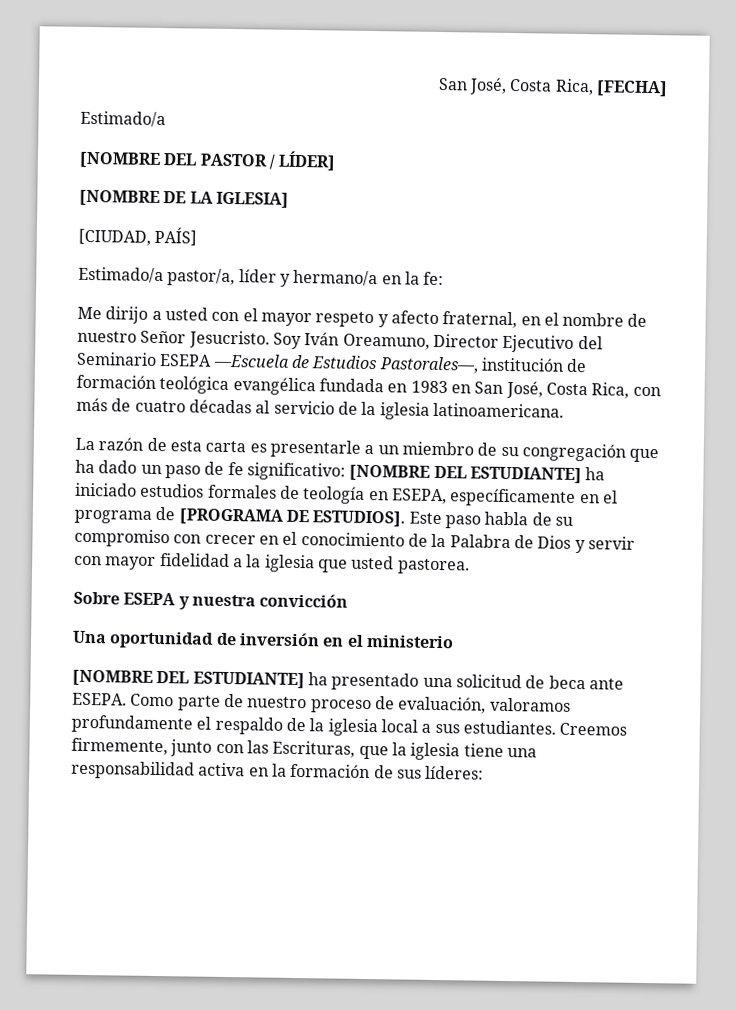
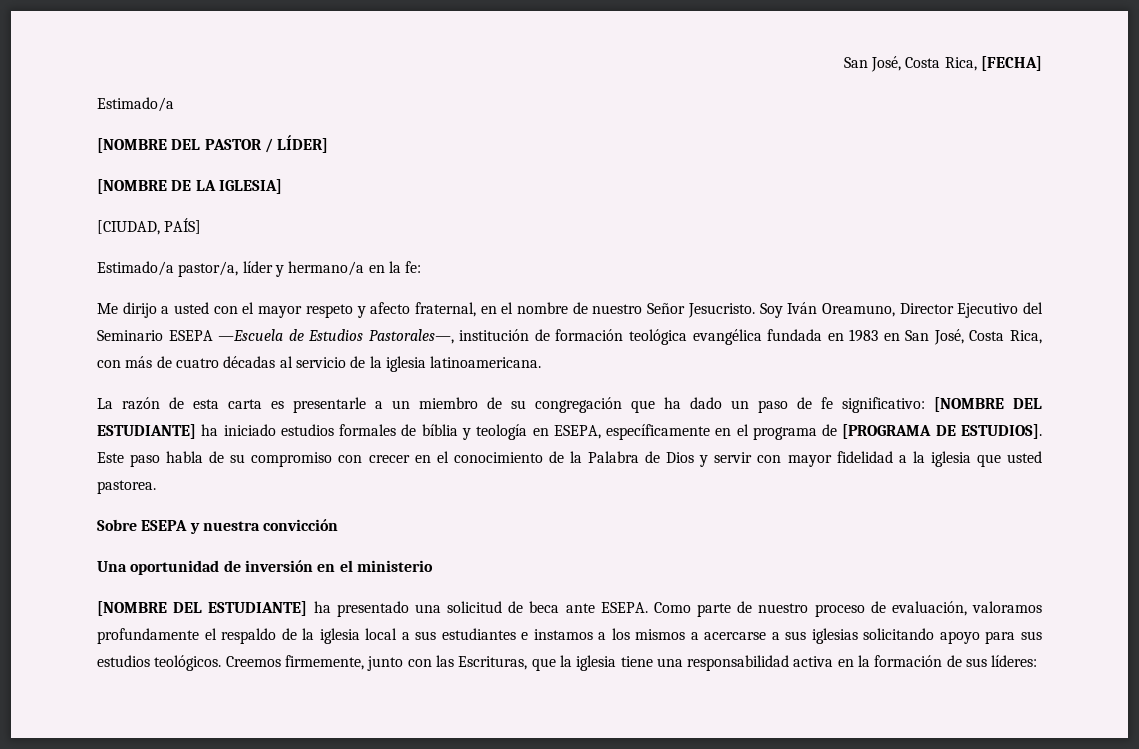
- La razón de esta carta es presentarle a un miembro de su congregación que ha dado un paso de fe significativo: [NOMBRE DEL ESTUDIANTE] ha iniciado estudios formales de teología en ESEPA, específicamente en el programa de [PROGRAMA DE ESTUDIOS].
+ La razón de esta carta es presentarle a un miembro de su congregación que ha dado un paso de fe significativo: [NOMBRE DEL ESTUDIANTE] ha iniciado estudios formales de bíblia y teología en ESEPA, específicamente en el programa de [PROGRAMA DE ESTUDIOS].
- Como parte de nuestro proceso de evaluación, valoramos profundamente el respaldo de la iglesia local a sus estudiantes.
+ Como parte de nuestro proceso de evaluación, valoramos profundamente el respaldo de la iglesia local a sus estudiantes e instamos a los mismos a acercarse a sus iglesias solicitando apoyo para sus estudios teológicos.

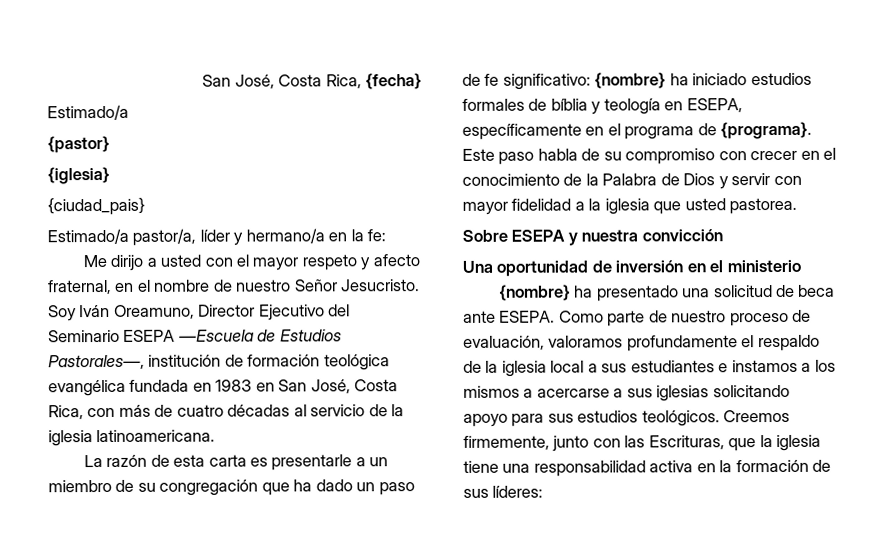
- San José, Costa Rica, [FECHA]
+ San José, Costa Rica, {fecha}
- [NOMBRE DEL PASTOR / LÍDER]
- [NOMBRE DE LA IGLESIA]
- [CIUDAD, PAÍS]
+ {pastor}
+ {iglesia}
+ {ciudad_pais}
- La razón de esta carta es presentarle a un miembro de su congregación que ha dado un paso de fe significativo: [NOMBRE DEL ESTUDIANTE] ha iniciado estudios formales de bíblia y teología en ESEPA, específicamente en el programa de [PROGRAMA DE ESTUDIOS].
+ La razón de esta carta es presentarle a un miembro de su congregación que ha dado un paso de fe significativo: {nombre} ha iniciado estudios formales de bíblia y teología en ESEPA, específicamente en el programa de {programa}.
- [NOMBRE DEL ESTUDIANTE] ha presentado una solicitud de beca ante ESEPA.
+ {nombre} ha presentado una solicitud de beca ante ESEPA.

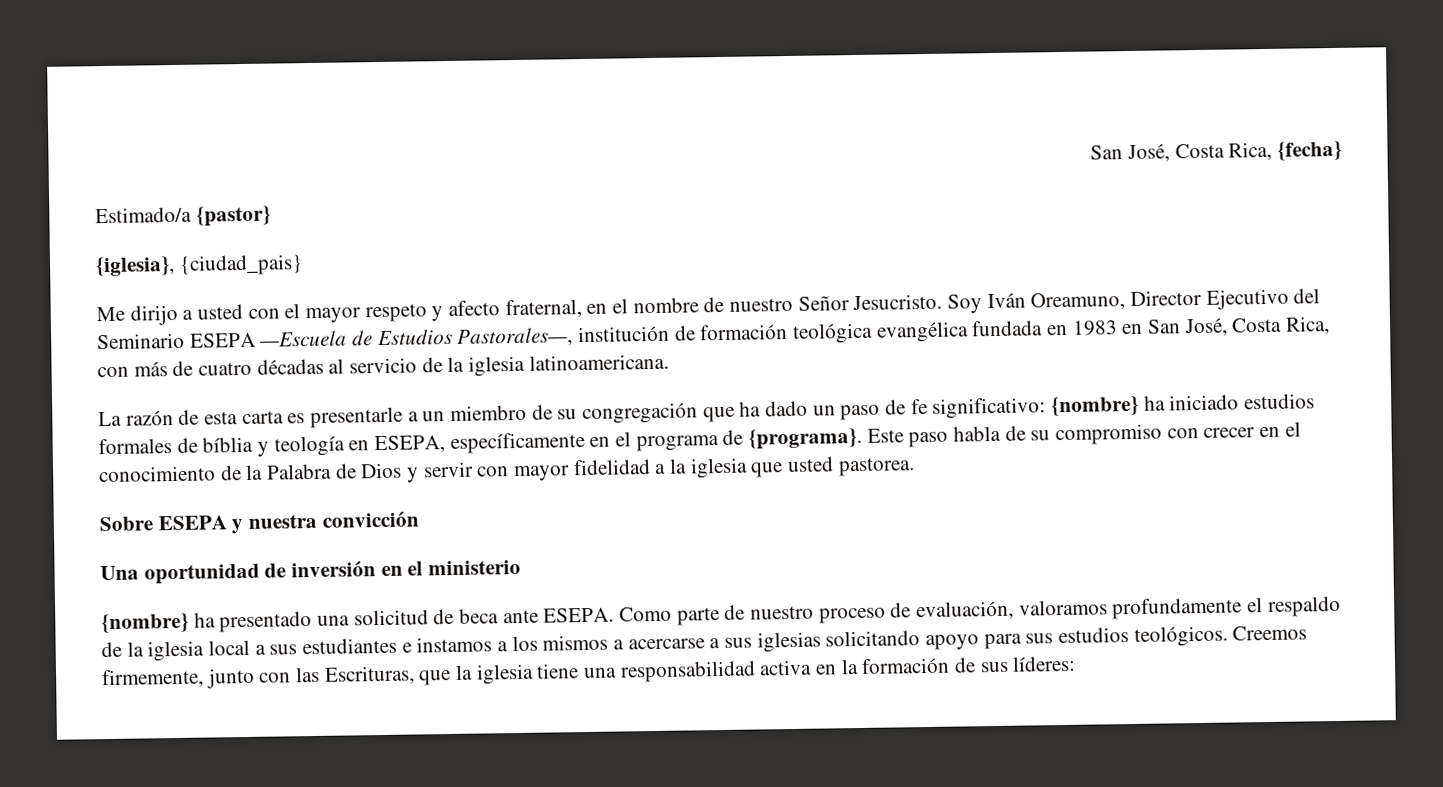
  San José, Costa Rica, {fecha}
- Estimado/a
- {pastor}
+ Estimado/a {pastor}
- {iglesia}
- {ciudad_pais}
+ {iglesia}, {ciudad_pais}
- Estimado/a pastor/a, líder y hermano/a en la fe:

